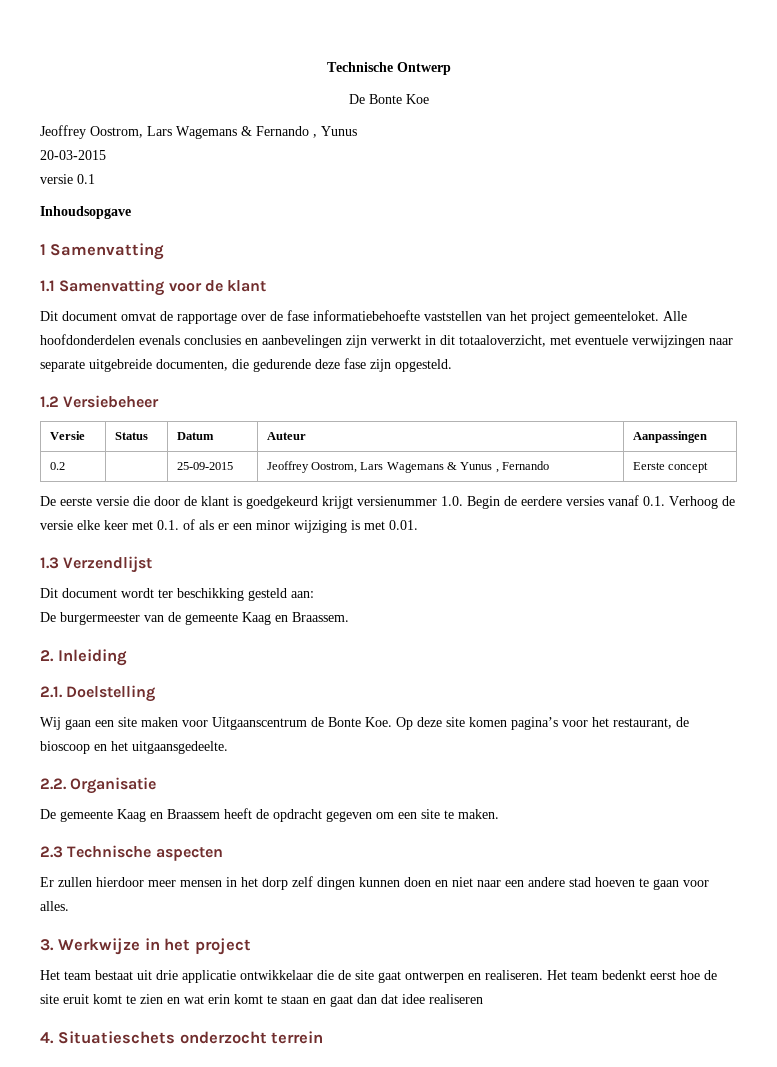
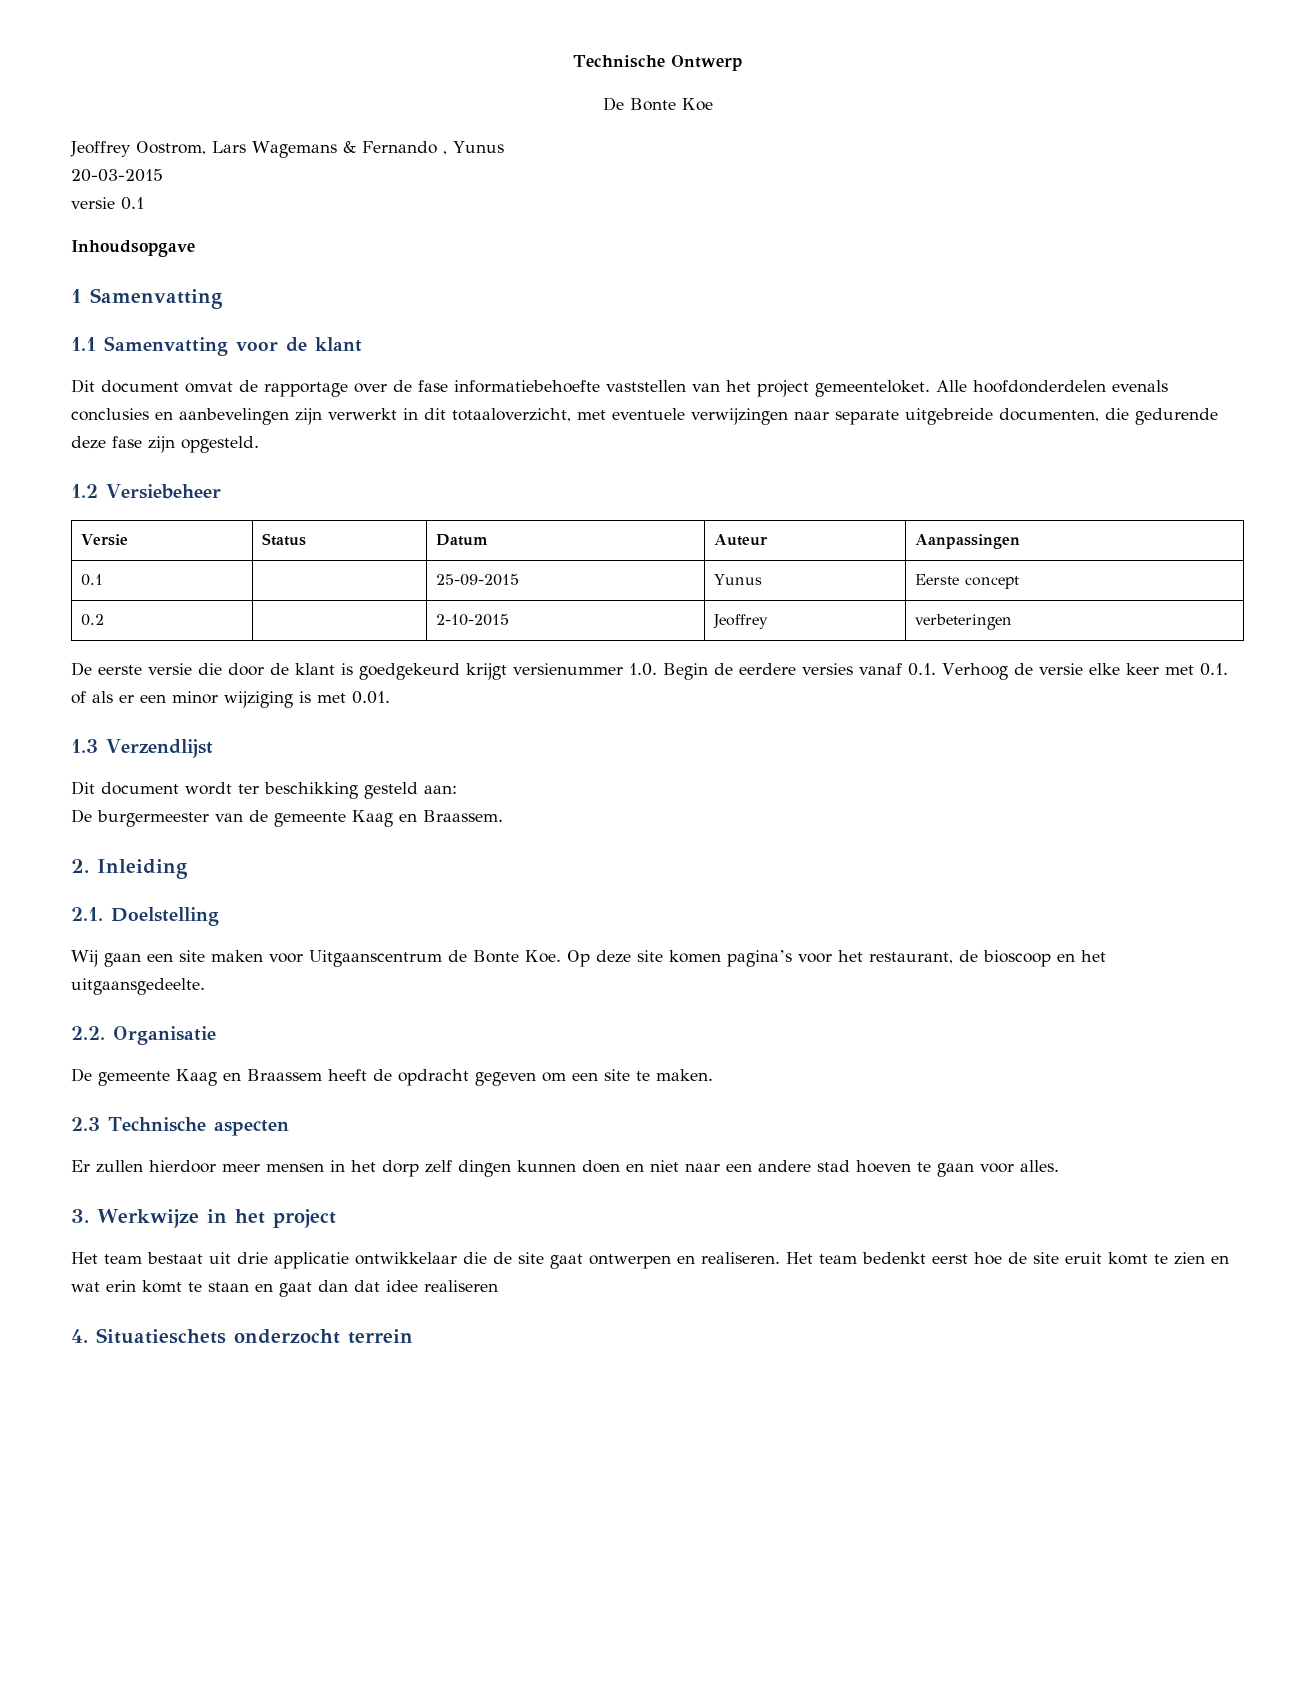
- 0.2 | | 25-09-2015 | Jeoffrey Oostrom, Lars Wagemans & Yunus , Fernando | Eerste concept
+ 0.1 | | 25-09-2015 | Yunus | Eerste concept
+ 0.2 | | 2-10-2015 | Jeoffrey | verbeteringen

